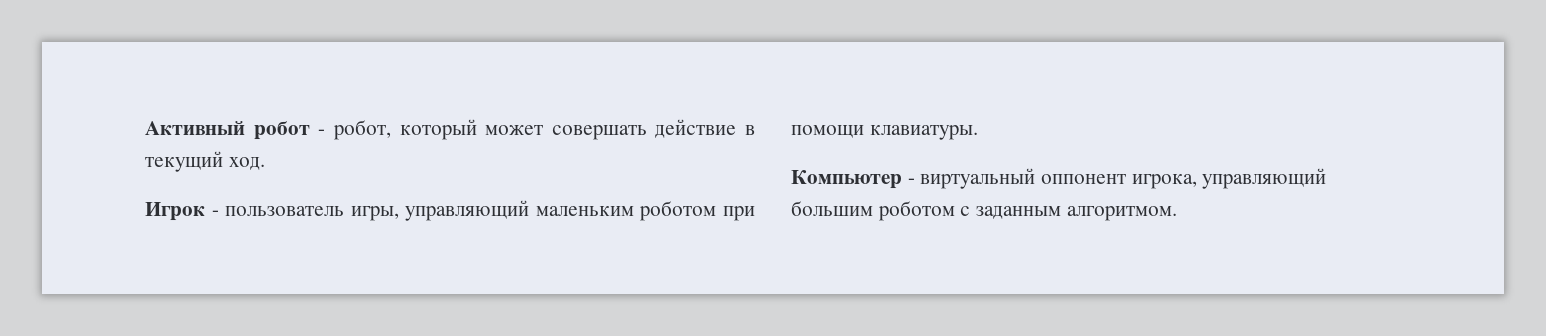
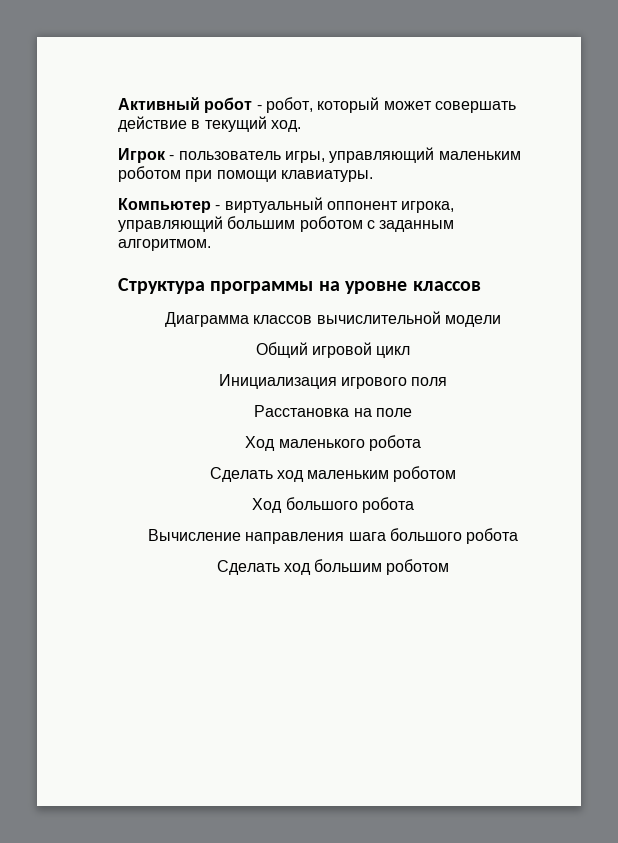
+ Структура программы на уровне классов
+ Диаграмма классов вычислительной модели
+ Общий игровой цикл
+ Инициализация игрового поля
+ Расстановка на поле
+ Ход маленького робота
+ Сделать ход маленьким роботом
+ Ход большого робота
+ Вычисление направления шага большого робота
+ Сделать ход большим роботом

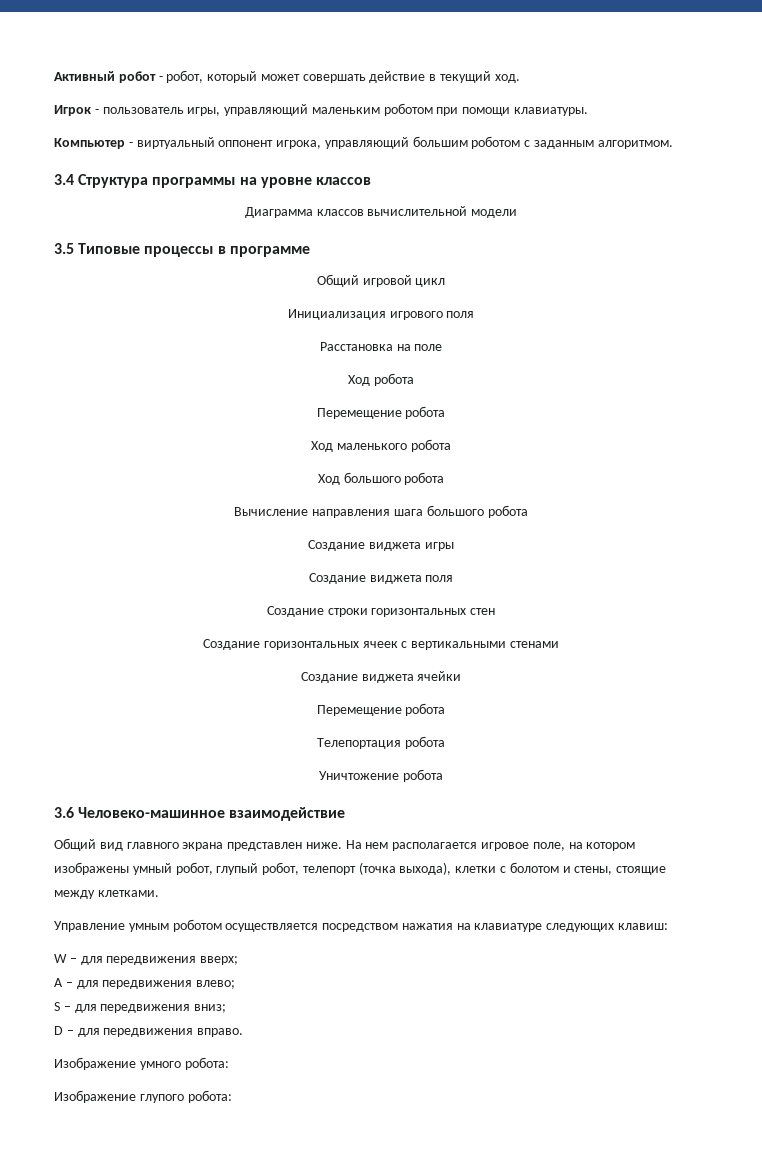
- Структура программы на уровне классов
+ 3.4 Структура программы на уровне классов
+ 3.5 Типовые процессы в программе
+ Ход робота
+ Перемещение робота
- Сделать ход маленьким роботом
- Сделать ход большим роботом
+ Создание виджета игры
+ Создание виджета поля
+ Создание строки горизонтальных стен
+ Создание горизонтальных ячеек с вертикальными стенами
+ Создание виджета ячейки
+ Перемещение робота
+ Телепортация робота
+ Уничтожение робота
+ 3.6 Человеко-машинное взаимодействие
+ Общий вид главного экрана представлен ниже. На нем располагается игровое поле, на котором изображены умный робот, глупый робот, телепорт (точка выхода), клетки с болотом и стены, стоящие между клетками.
+ Управление умным роботом осуществляется посредством нажатия на клавиатуре следующих клавиш:
+ W – для передвижения вверх;
+ A – для передвижения влево;
+ S – для передвижения вниз;
+ D – для передвижения вправо.
+ Изображение умного робота:
+ Изображение глупого робота:

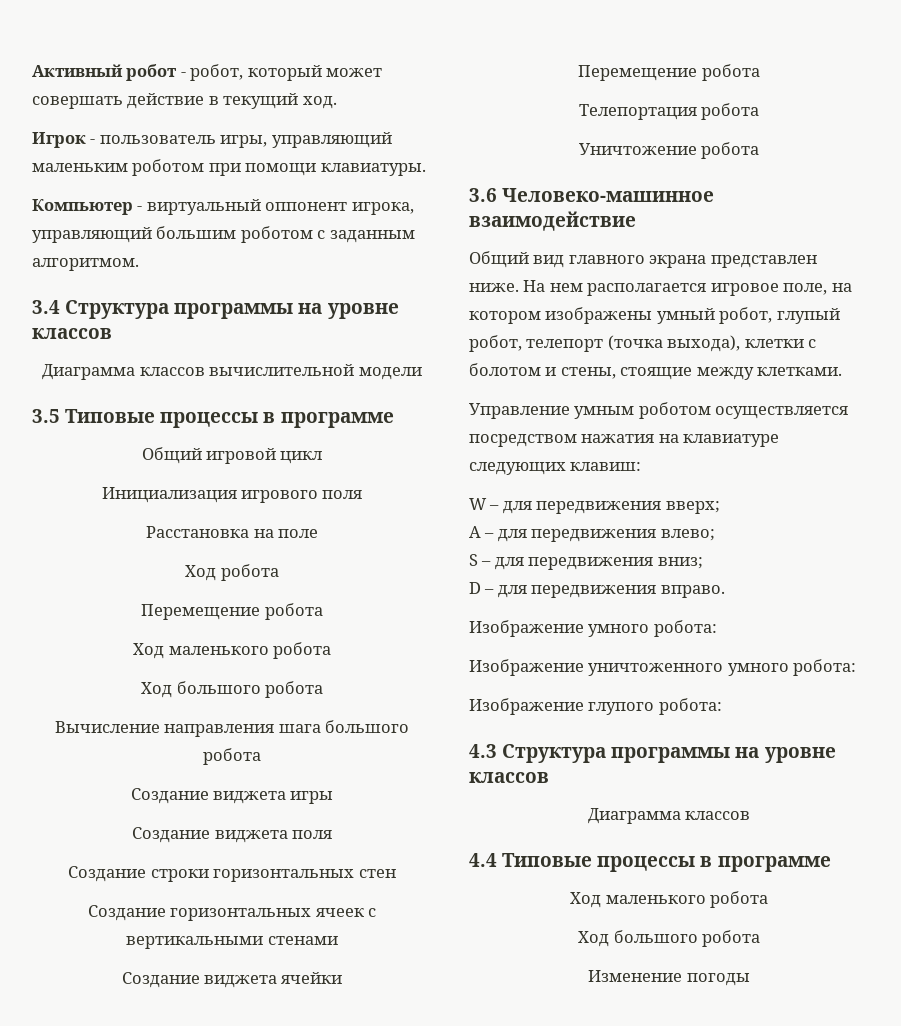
+ Изображение уничтоженного умного робота:
+ 4.3 Структура программы на уровне классов
+ Диаграмма классов
+ 4.4 Типовые процессы в программе
+ Ход маленького робота
+ Ход большого робота
+ Изменение погоды

